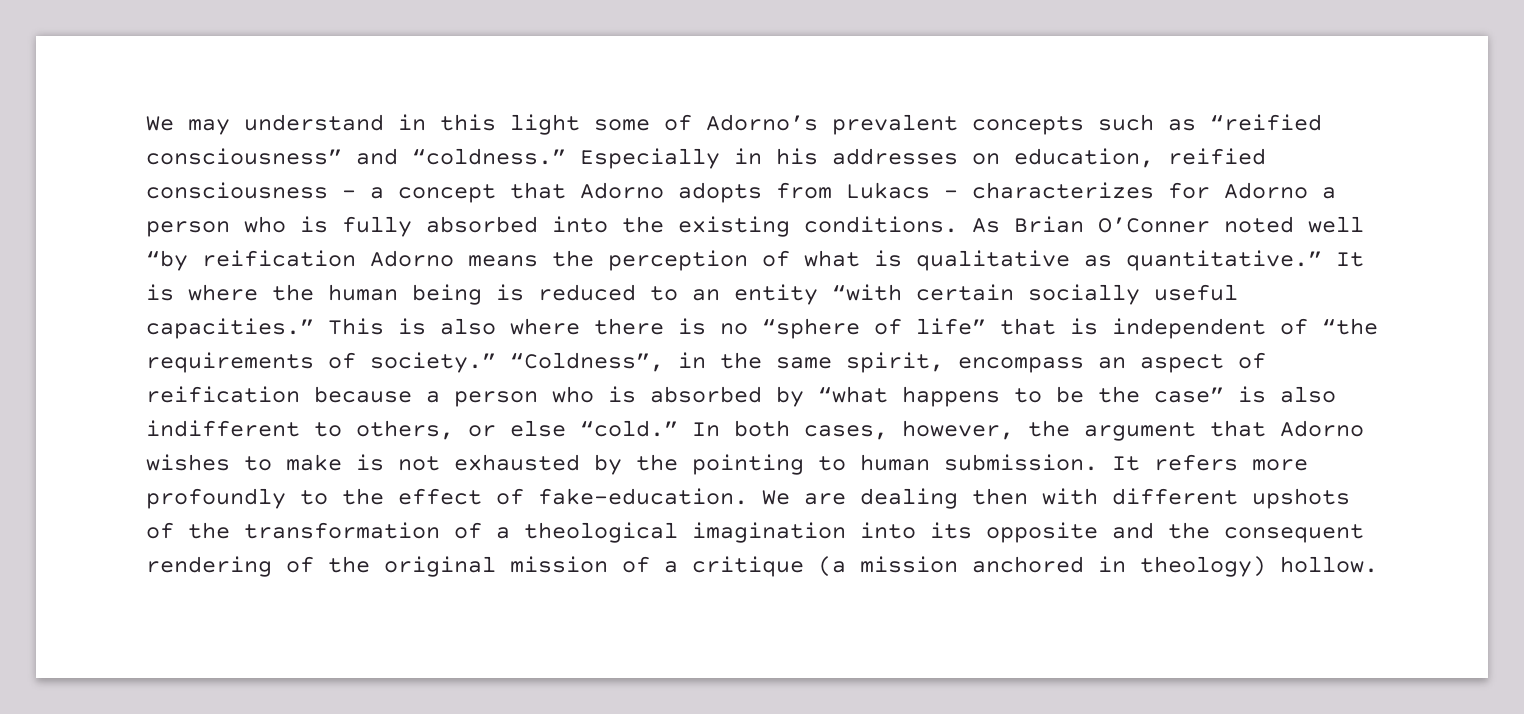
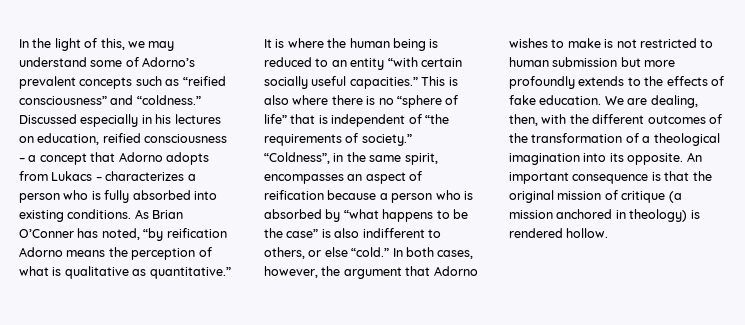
- We may understand in this light some of Adorno’s prevalent concepts such as “reified consciousness” and “coldness.”
+ In the light of this, we may understand some of Adorno’s prevalent concepts such as “reified consciousness” and “coldness.”
- Especially in his addresses on education, reified consciousness – a concept that Adorno adopts from Lukacs – characterizes for Adorno a person who is fully absorbed into the existing conditions.
+ Discussed especially in his lectures on education, reified consciousness – a concept that Adorno adopts from Lukacs – characterizes a person who is fully absorbed into existing conditions.
- As Brian O’Conner noted well “by reification Adorno means the perception of what is qualitative as quantitative.”
+ As Brian O’Conner has noted, “by reification Adorno means the perception of what is qualitative as quantitative.”
- “Coldness”, in the same spirit, encompass an aspect of reification because a person who is absorbed by “what happens to be the case” is also indifferent to others, or else “cold.”
+ “Coldness”, in the same spirit, encompasses an aspect of reification because a person who is absorbed by “what happens to be the case” is also indifferent to others, or else “cold.”
- In both cases, however, the argument that Adorno wishes to make is not exhausted by the pointing to human submission. It refers more profoundly to the effect of fake-education. We are dealing then with different upshots of the transformation of a theological imagination into its opposite and the consequent rendering of the original mission of a critique (a mission anchored in theology) hollow.
+ In both cases, however, the argument that Adorno wishes to make is not restricted to human submission but more profoundly extends to the effects of fake education. We are dealing, then, with the different outcomes of the transformation of a theological imagination into its opposite. An important consequence is that the original mission of critique (a mission anchored in theology) is rendered hollow.

